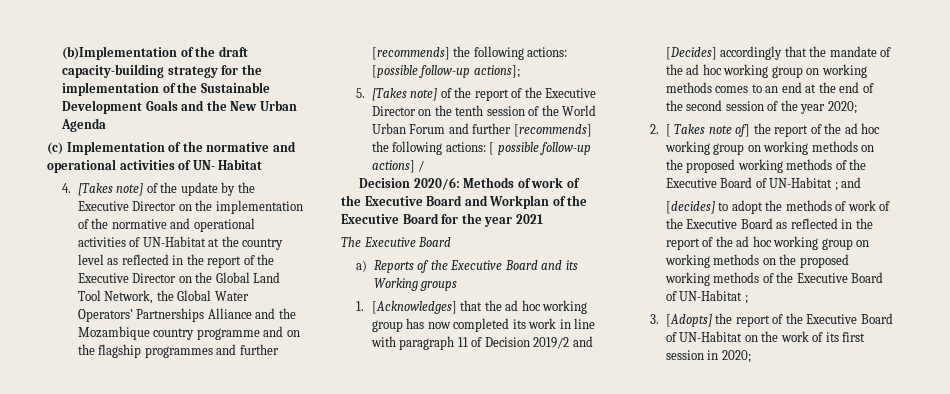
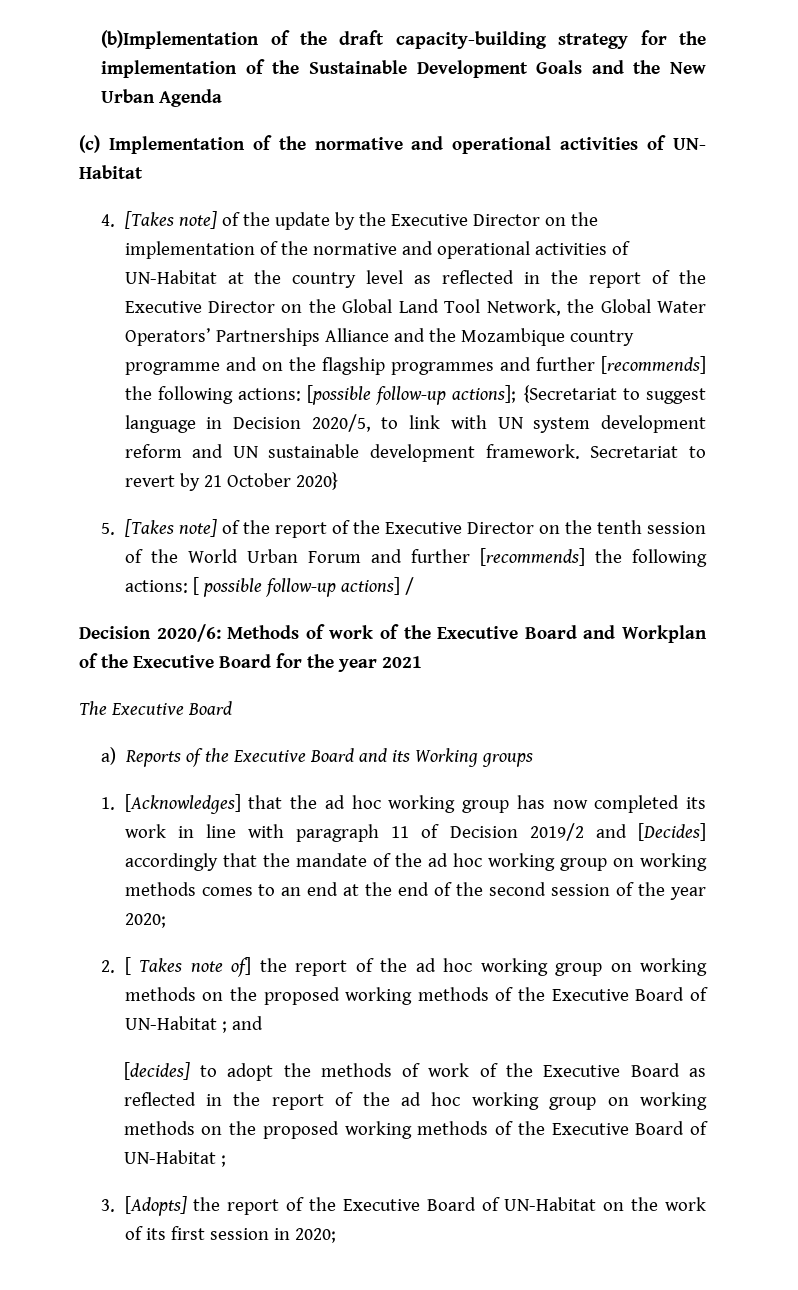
+ {Secretariat to suggest language in Decision 2020/5, to link with UN system development reform and UN sustainable development framework. Secretariat to revert by 21 October 2020}

